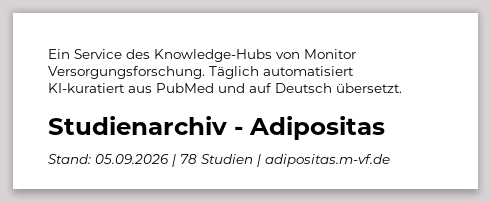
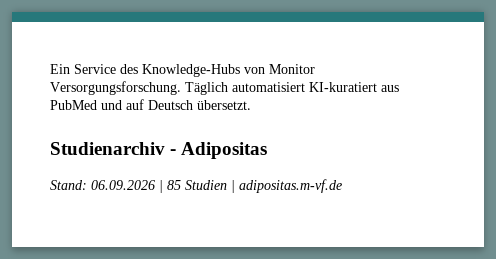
- Stand: 05.09.2026 | 78 Studien | adipositas.m-vf.de
+ Stand: 06.09.2026 | 85 Studien | adipositas.m-vf.de

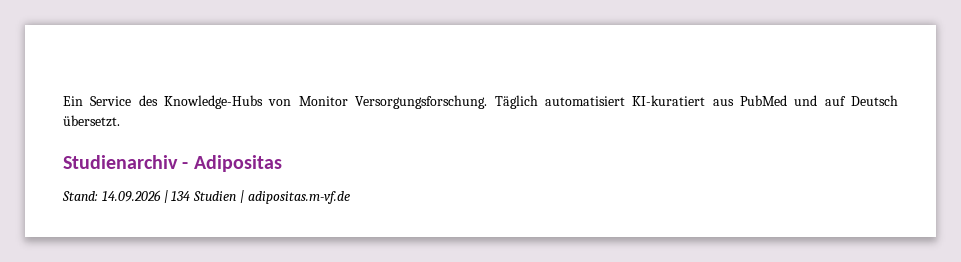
- Stand: 06.09.2026 | 85 Studien | adipositas.m-vf.de
+ Stand: 14.09.2026 | 134 Studien | adipositas.m-vf.de

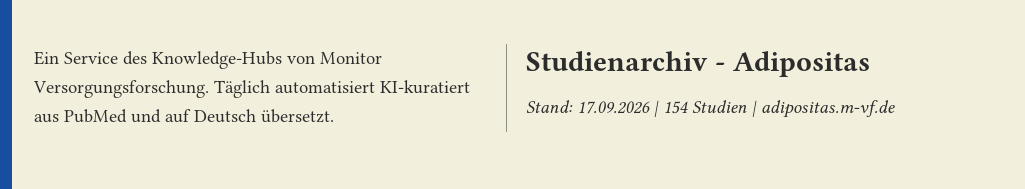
- Stand: 14.09.2026 | 134 Studien | adipositas.m-vf.de
+ Stand: 17.09.2026 | 154 Studien | adipositas.m-vf.de

